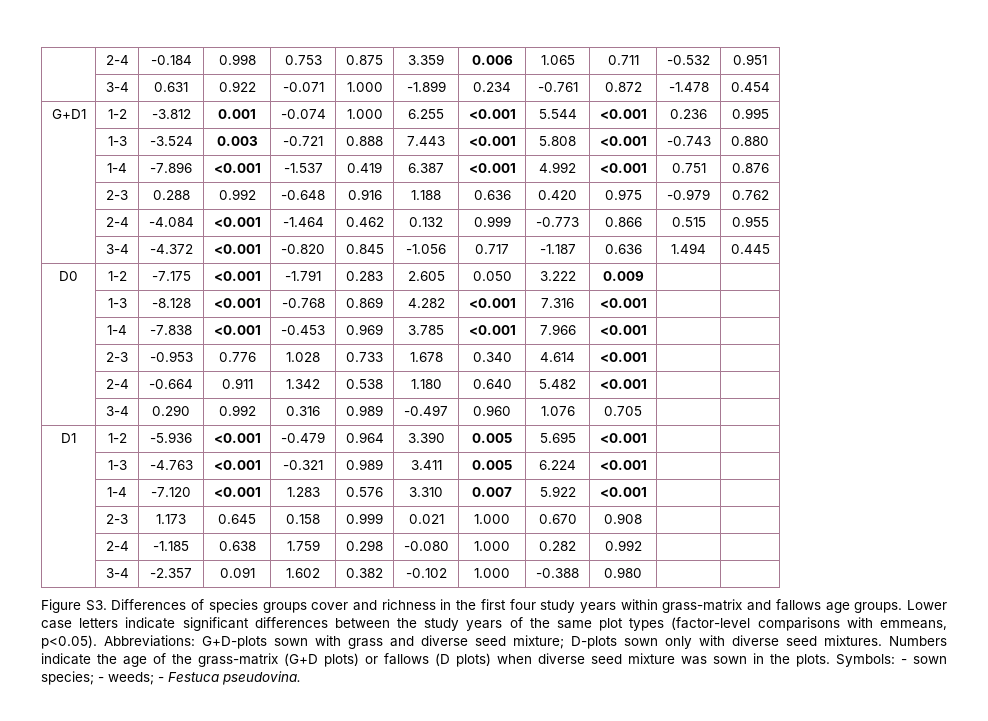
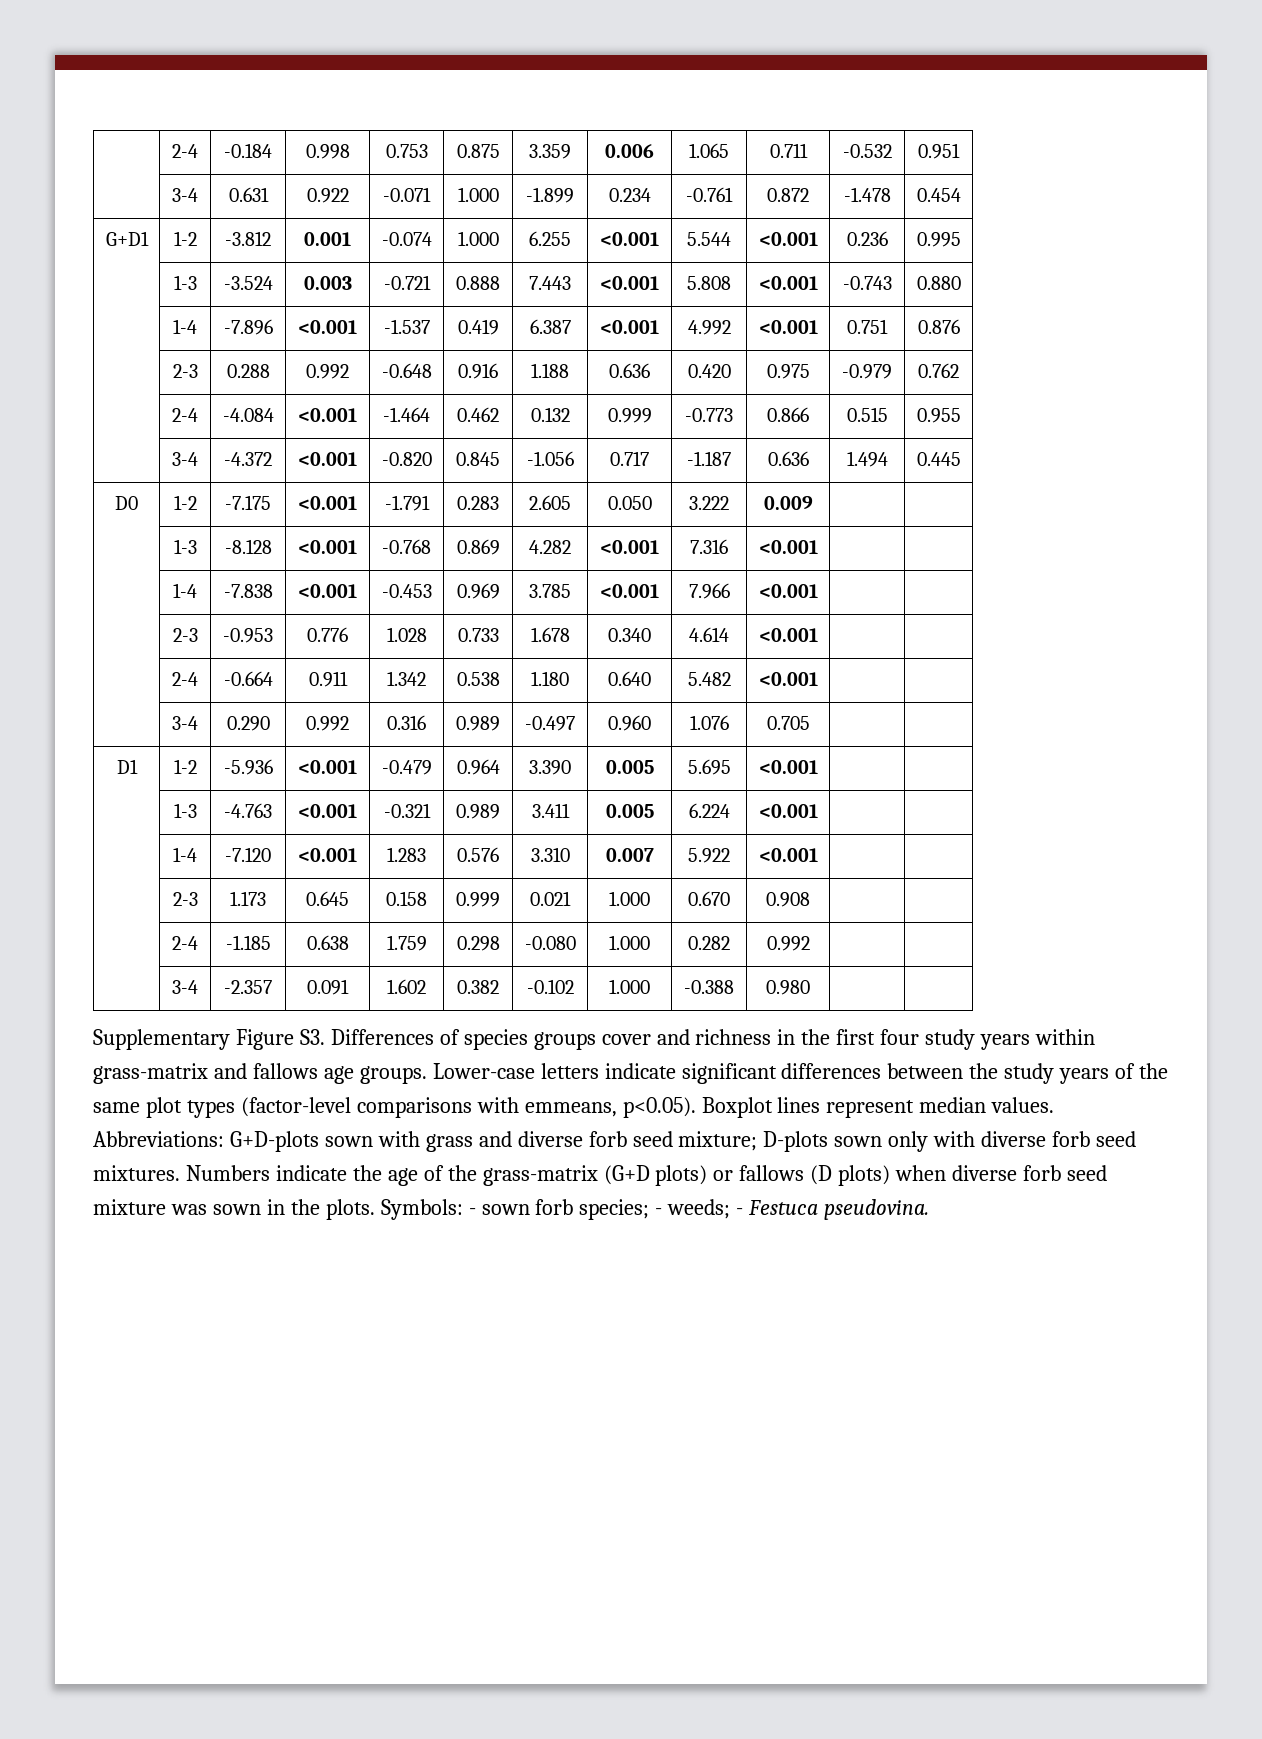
- Figure S3. Differences of species groups cover and richness in the first four study years within grass-matrix and fallows age groups.
+ Supplementary Figure S3. Differences of species groups cover and richness in the first four study years within grass-matrix and fallows age groups.
- Lower case letters indicate significant differences between the study years of the same plot types (factor-level comparisons with emmeans, p<0.05). Abbreviations: G+D-plots sown with grass and diverse seed mixture; D-plots sown only with diverse seed mixtures.
+ Lower-case letters indicate significant differences between the study years of the same plot types (factor-level comparisons with emmeans, p<0.05). Boxplot lines represent median values. Abbreviations: G+D-plots sown with grass and diverse forb seed mixture; D-plots sown only with diverse forb seed mixtures.
- Numbers indicate the age of the grass-matrix (G+D plots) or fallows (D plots) when diverse seed mixture was sown in the plots.
+ Numbers indicate the age of the grass-matrix (G+D plots) or fallows (D plots) when diverse forb seed mixture was sown in the plots.
- Symbols: - sown species; - weeds; - Festuca pseudovina.
+ Symbols: - sown forb species; - weeds; - Festuca pseudovina.

